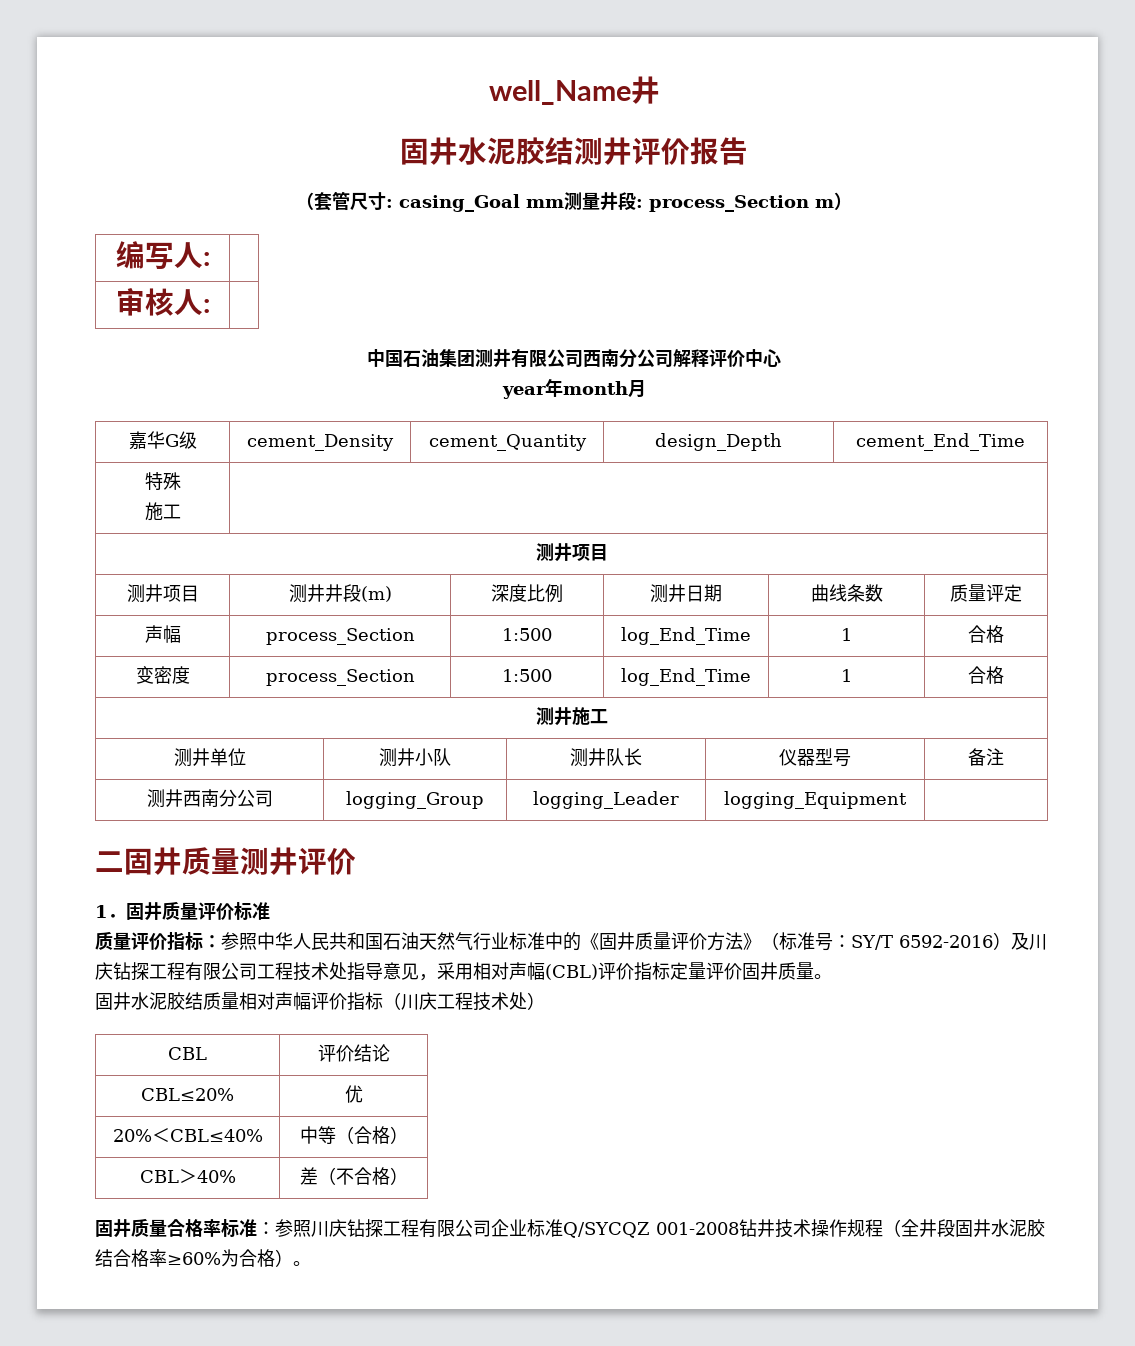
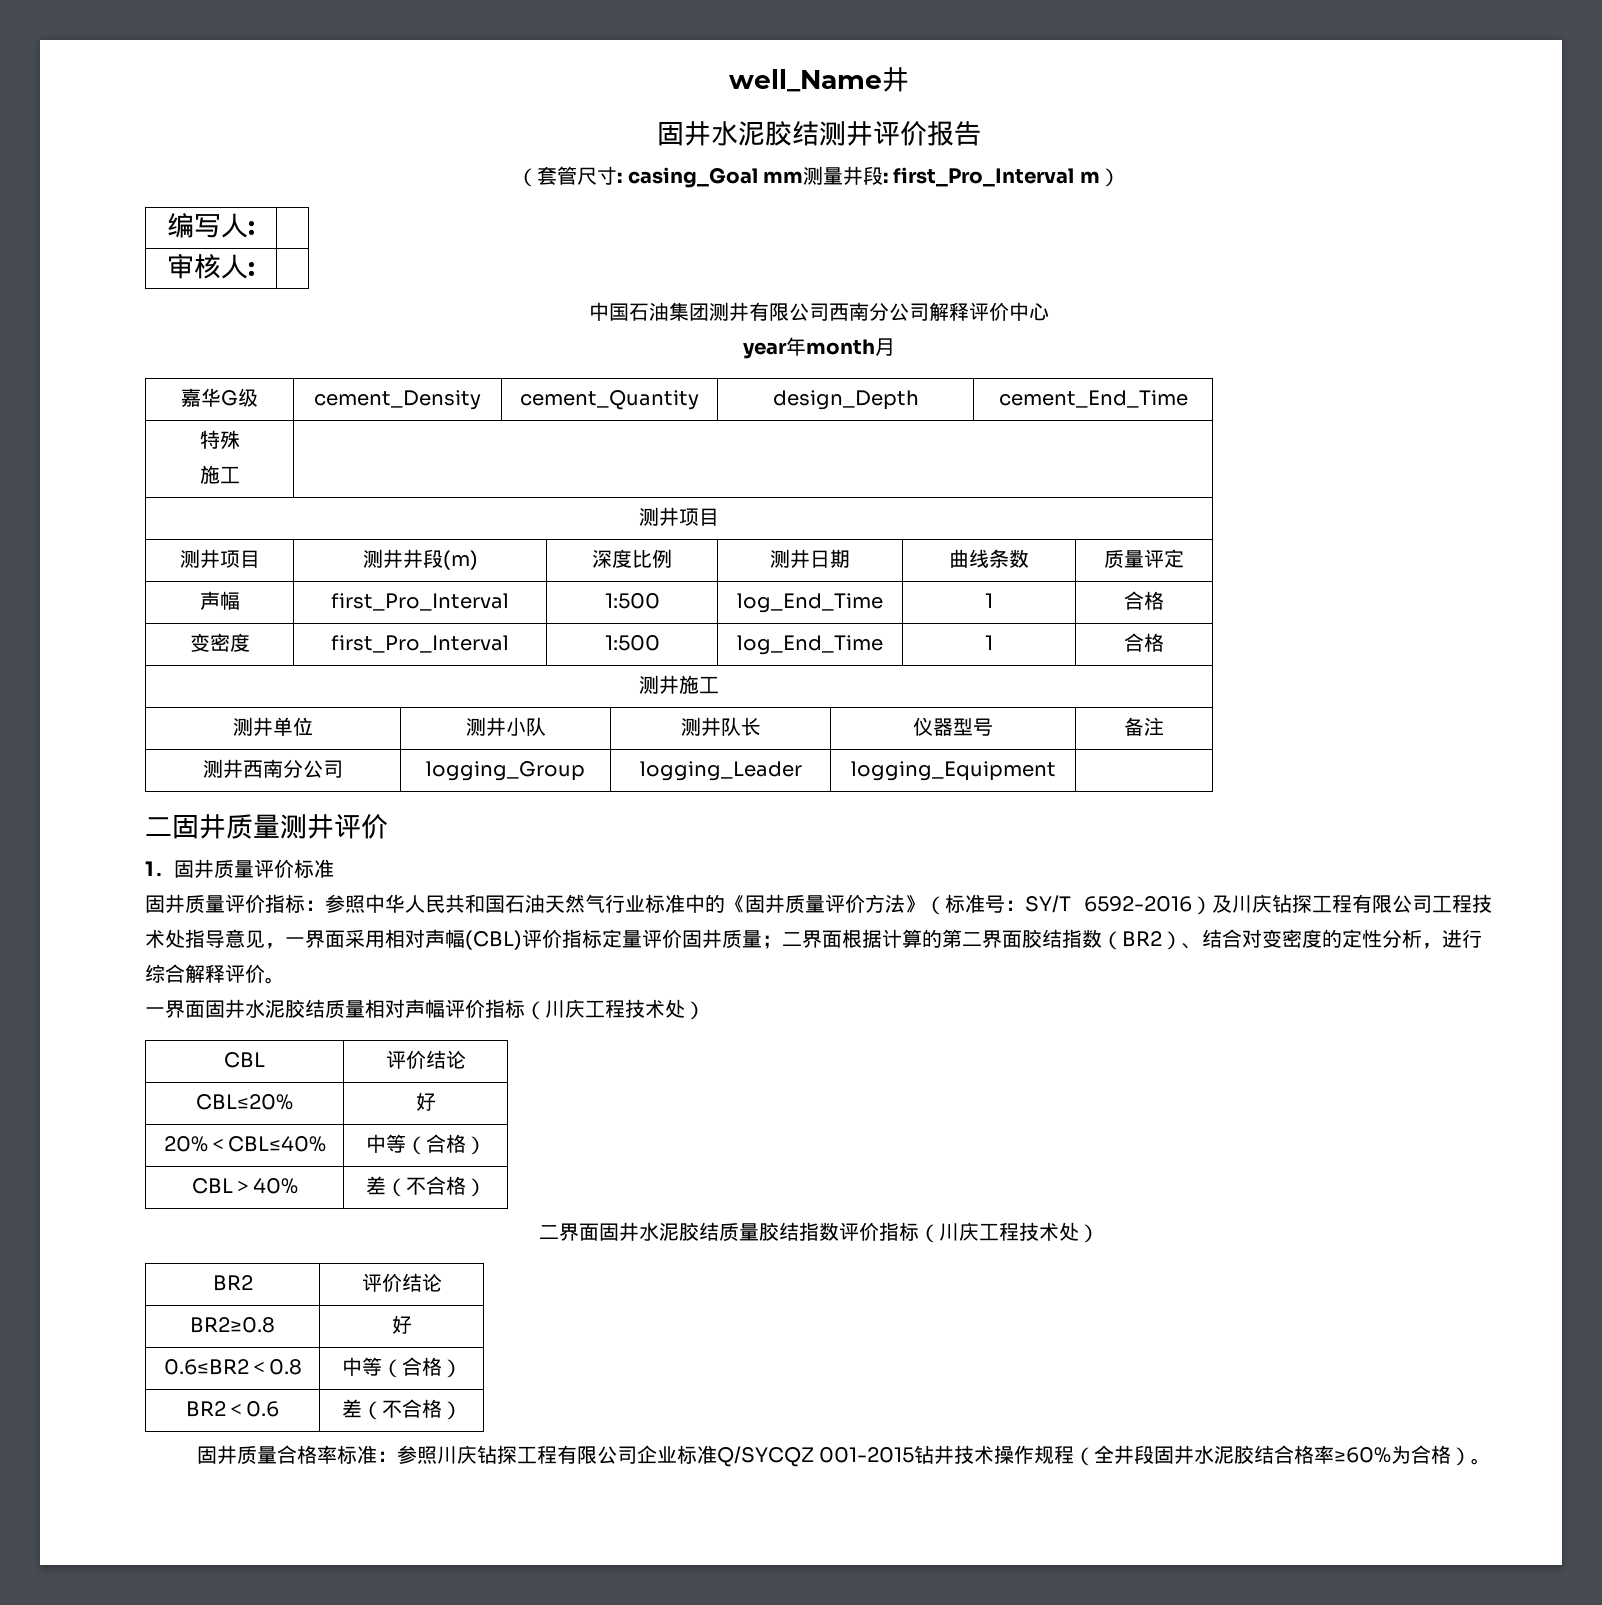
- （套管尺寸: casing_Goal mm测量井段: process_Section m）
+ （套管尺寸: casing_Goal mm测量井段: first_Pro_Interval m）
- 声幅 | process_Section | 1:500 | log_End_Time | 1 | 合格
+ 声幅 | first_Pro_Interval | 1:500 | log_End_Time | 1 | 合格
- 变密度 | process_Section | 1:500 | log_End_Time | 1 | 合格
+ 变密度 | first_Pro_Interval | 1:500 | log_End_Time | 1 | 合格
- 质量评价指标：参照中华人民共和国石油天然气行业标准中的《固井质量评价方法》（标准号：SY/T 6592-2016）及川庆钻探工程有限公司工程技术处指导意见，采用相对声幅(CBL)评价指标定量评价固井质量。
+ 固井质量评价指标：参照中华人民共和国石油天然气行业标准中的《固井质量评价方法》（标准号：SY/T 6592-2016）及川庆钻探工程有限公司工程技术处指导意见，一界面采用相对声幅(CBL)评价指标定量评价固井质量；二界面根据计算的第二界面胶结指数（BR2）、结合对变密度的定性分析，进行综合解释评价。
- 固井水泥胶结质量相对声幅评价指标（川庆工程技术处）
+ 一界面固井水泥胶结质量相对声幅评价指标（川庆工程技术处）
- CBL≤20% | 优
+ CBL≤20% | 好
+ 二界面固井水泥胶结质量胶结指数评价指标（川庆工程技术处）
+ BR2 | 评价结论
+ BR2≥0.8 | 好
+ 0.6≤BR2＜0.8 | 中等（合格）
+ BR2＜0.6 | 差（不合格）
- 固井质量合格率标准：参照川庆钻探工程有限公司企业标准Q/SYCQZ 001-2008钻井技术操作规程（全井段固井水泥胶结合格率≥60%为合格）。
+ 固井质量合格率标准：参照川庆钻探工程有限公司企业标准Q/SYCQZ 001-2015钻井技术操作规程（全井段固井水泥胶结合格率≥60%为合格）。

